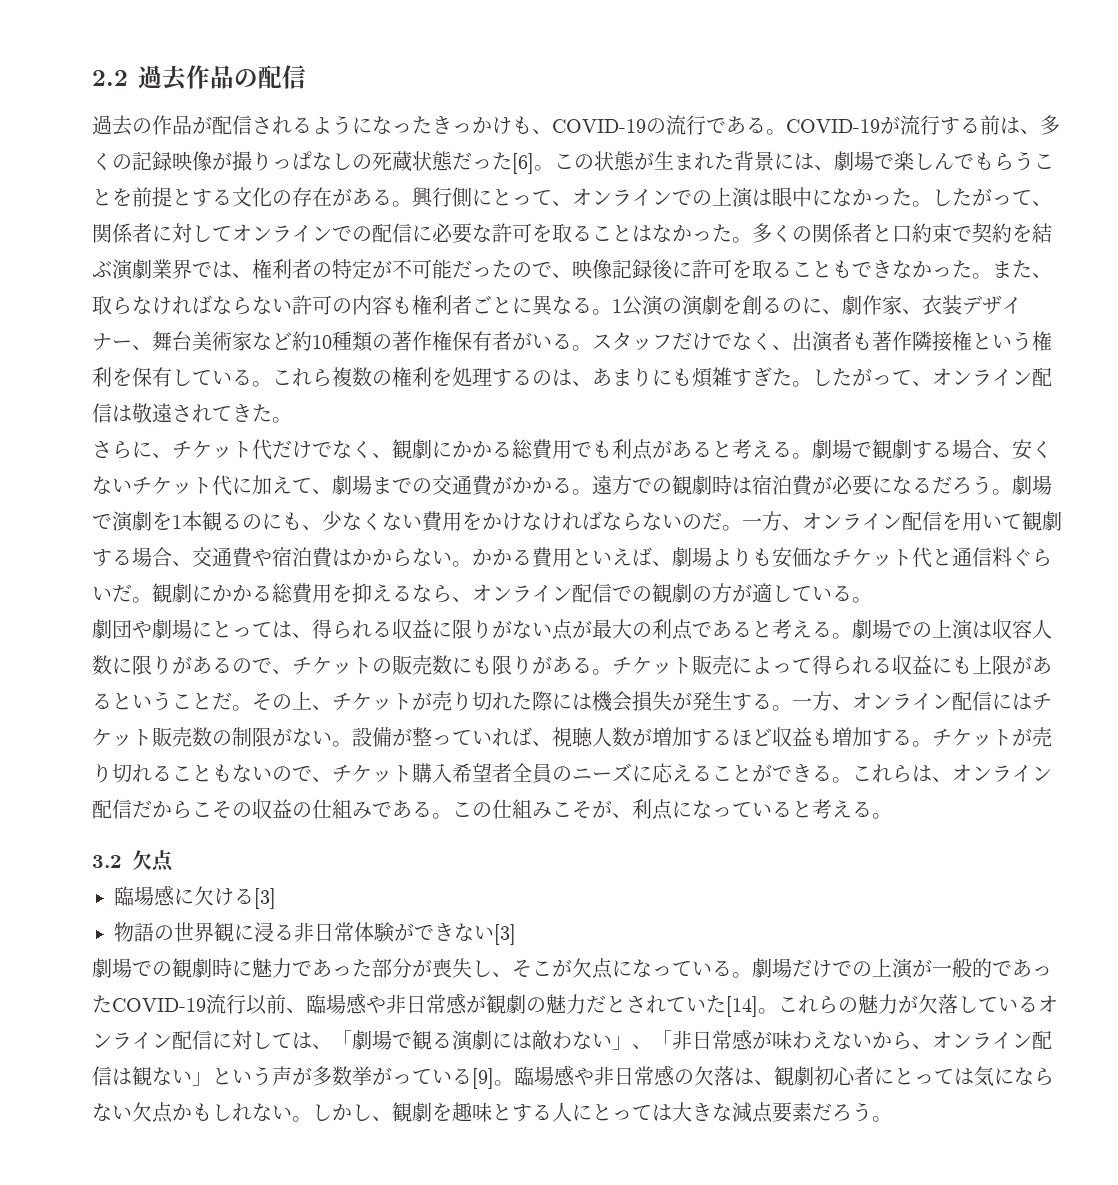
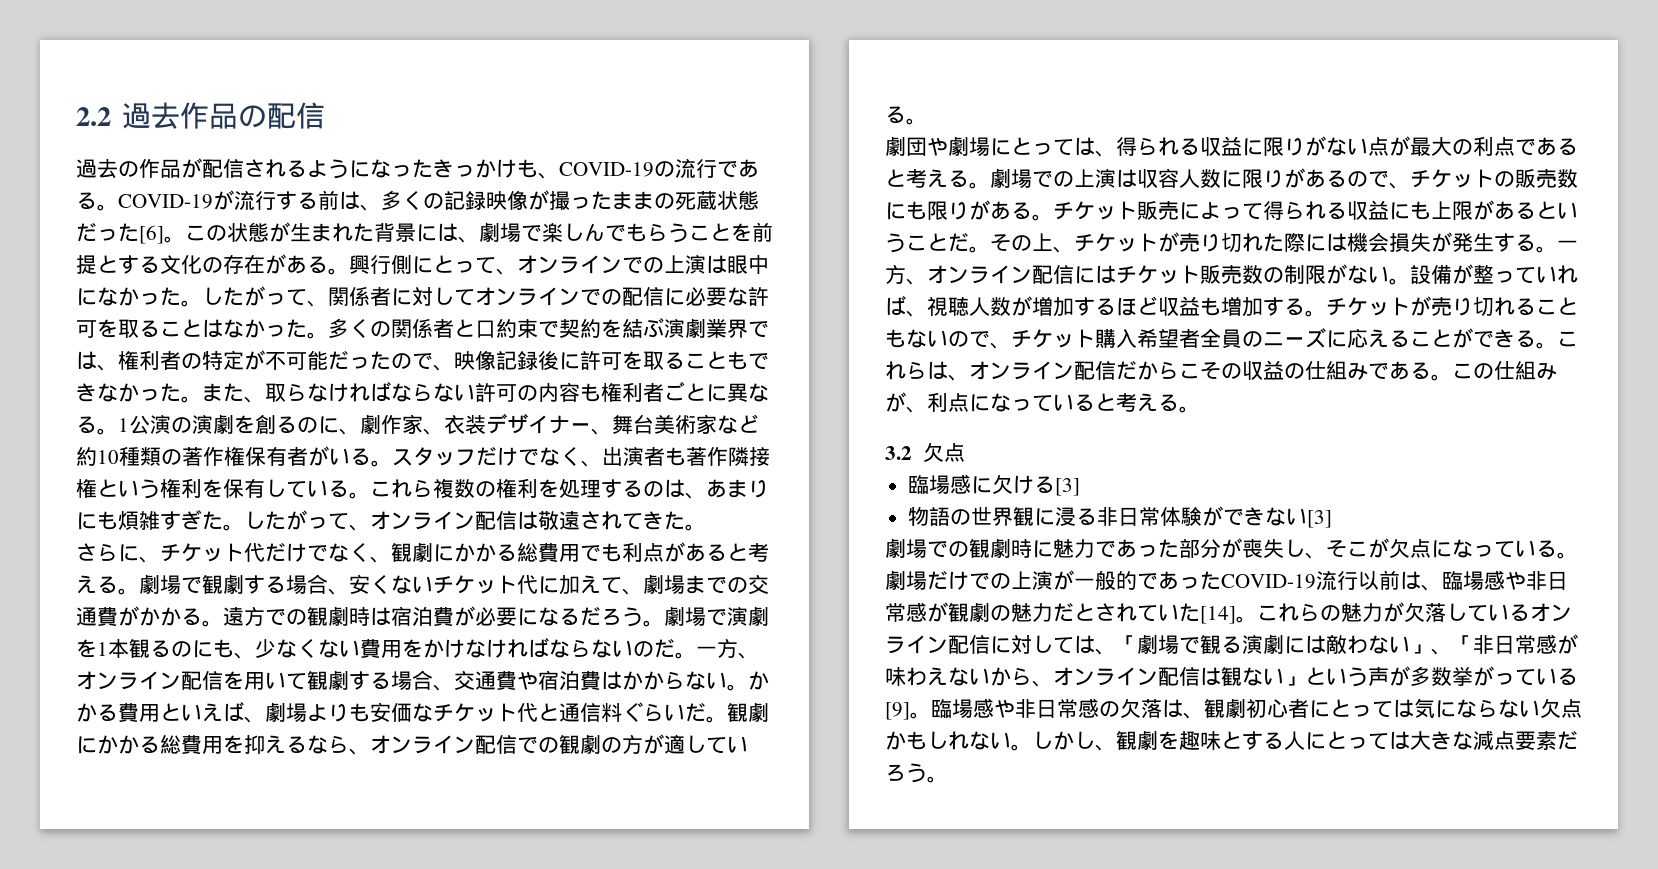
- COVID-19が流行する前は、多くの記録映像が撮りっぱなしの死蔵状態だった[6]。
+ COVID-19が流行する前は、多くの記録映像が撮ったままの死蔵状態だった[6]。
- この仕組みこそが、利点になっていると考える。
+ この仕組みが、利点になっていると考える。
- 劇場だけでの上演が一般的であったCOVID-19流行以前、臨場感や非日常感が観劇の魅力だとされていた[14]。
+ 劇場だけでの上演が一般的であったCOVID-19流行以前は、臨場感や非日常感が観劇の魅力だとされていた[14]。

